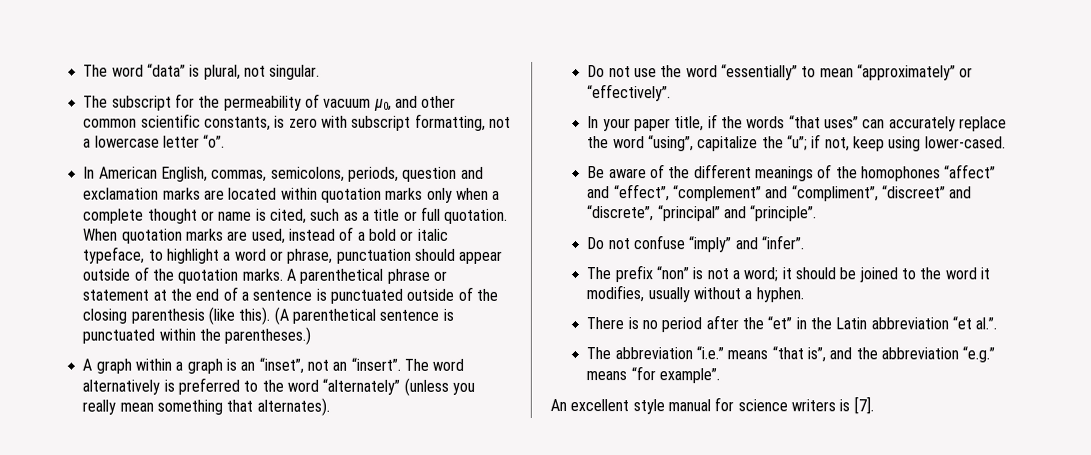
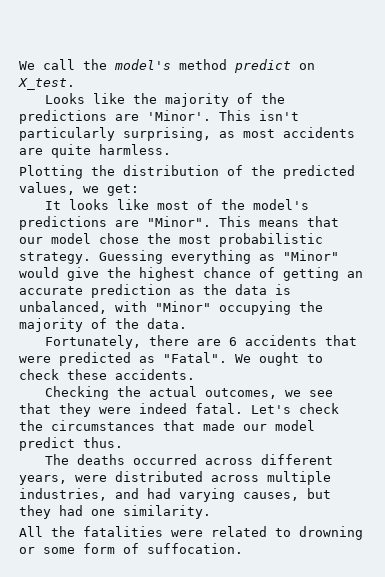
- The word “data” is plural, not singular.
- The subscript for the permeability of vacuum μ0, and other common scientific constants, is zero with subscript formatting, not a lowercase letter “o”.
- In American English, commas, semicolons, periods, question and exclamation marks are located within quotation marks only when a complete thought or name is cited, such as a title or full quotation. When quotation marks are used, instead of a bold or italic typeface, to highlight a word or phrase, punctuation should appear outside of the quotation marks. A parenthetical phrase or statement at the end of a sentence is punctuated outside of the closing parenthesis (like this). (A parenthetical sentence is punctuated within the parentheses.)
- A graph within a graph is an “inset”, not an “insert”. The word alternatively is preferred to the word “alternately” (unless you really mean something that alternates).
- Do not use the word “essentially” to mean “approximately” or “effectively”.
- In your paper title, if the words “that uses” can accurately replace the word “using”, capitalize the “u”; if not, keep using lower-cased.
- Be aware of the different meanings of the homophones “affect” and “effect”, “complement” and “compliment”, “discreet” and “discrete”, “principal” and “principle”.
- Do not confuse “imply” and “infer”.
- The prefix “non” is not a word; it should be joined to the word it modifies, usually without a hyphen.
- There is no period after the “et” in the Latin abbreviation “et al.”.
- The abbreviation “i.e.” means “that is”, and the abbreviation “e.g.” means “for example”.
- An excellent style manual for science writers is [7].
+ We call the model's method predict on X_test.
+ Looks like the majority of the predictions are 'Minor'. This isn't particularly surprising, as most accidents are quite harmless.
+ Plotting the distribution of the predicted values, we get:
+ It looks like most of the model's predictions are "Minor". This means that our model chose the most probabilistic strategy. Guessing everything as "Minor" would give the highest chance of getting an accurate prediction as the data is unbalanced, with "Minor" occupying the majority of the data.
+ Fortunately, there are 6 accidents that were predicted as "Fatal". We ought to check these accidents.
+ Checking the actual outcomes, we see that they were indeed fatal. Let's check the circumstances that made our model predict thus.
+ The deaths occurred across different years, were distributed across multiple industries, and had varying causes, but they had one similarity.
+ All the fatalities were related to drowning or some form of suffocation.

